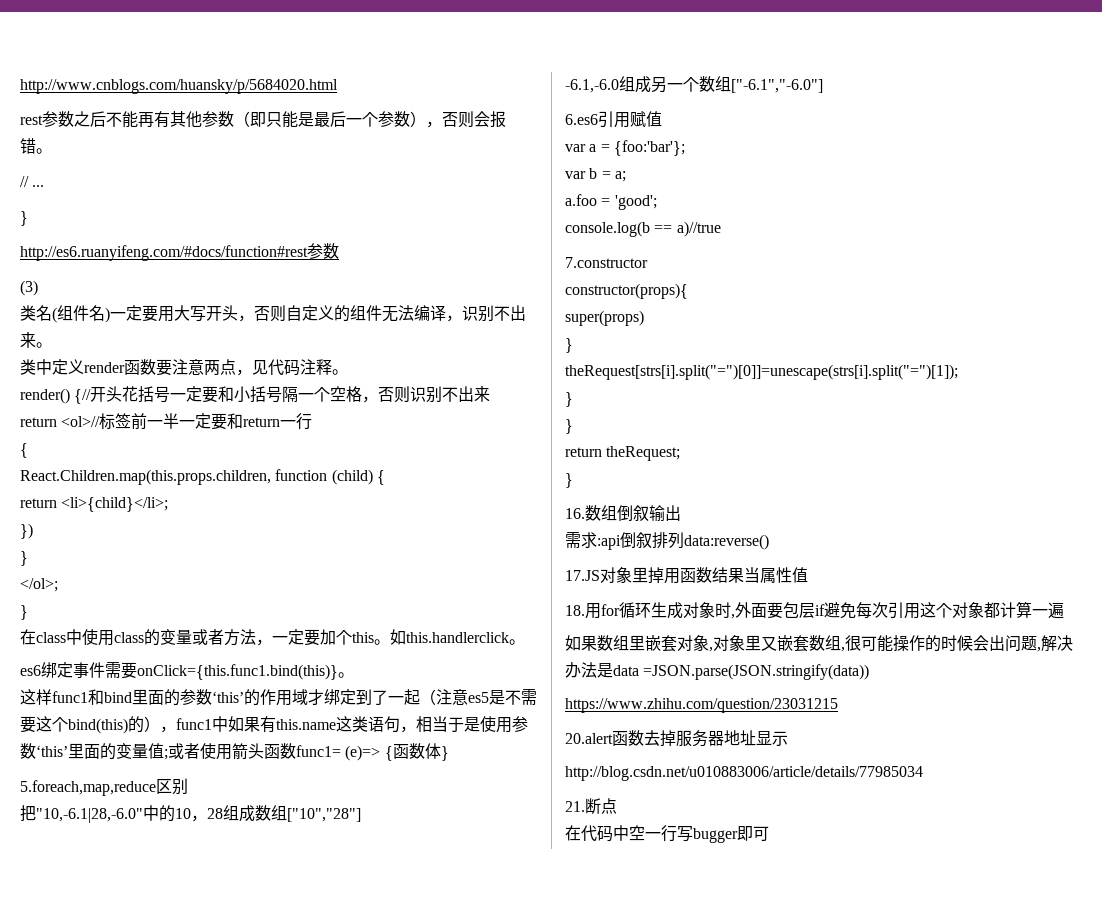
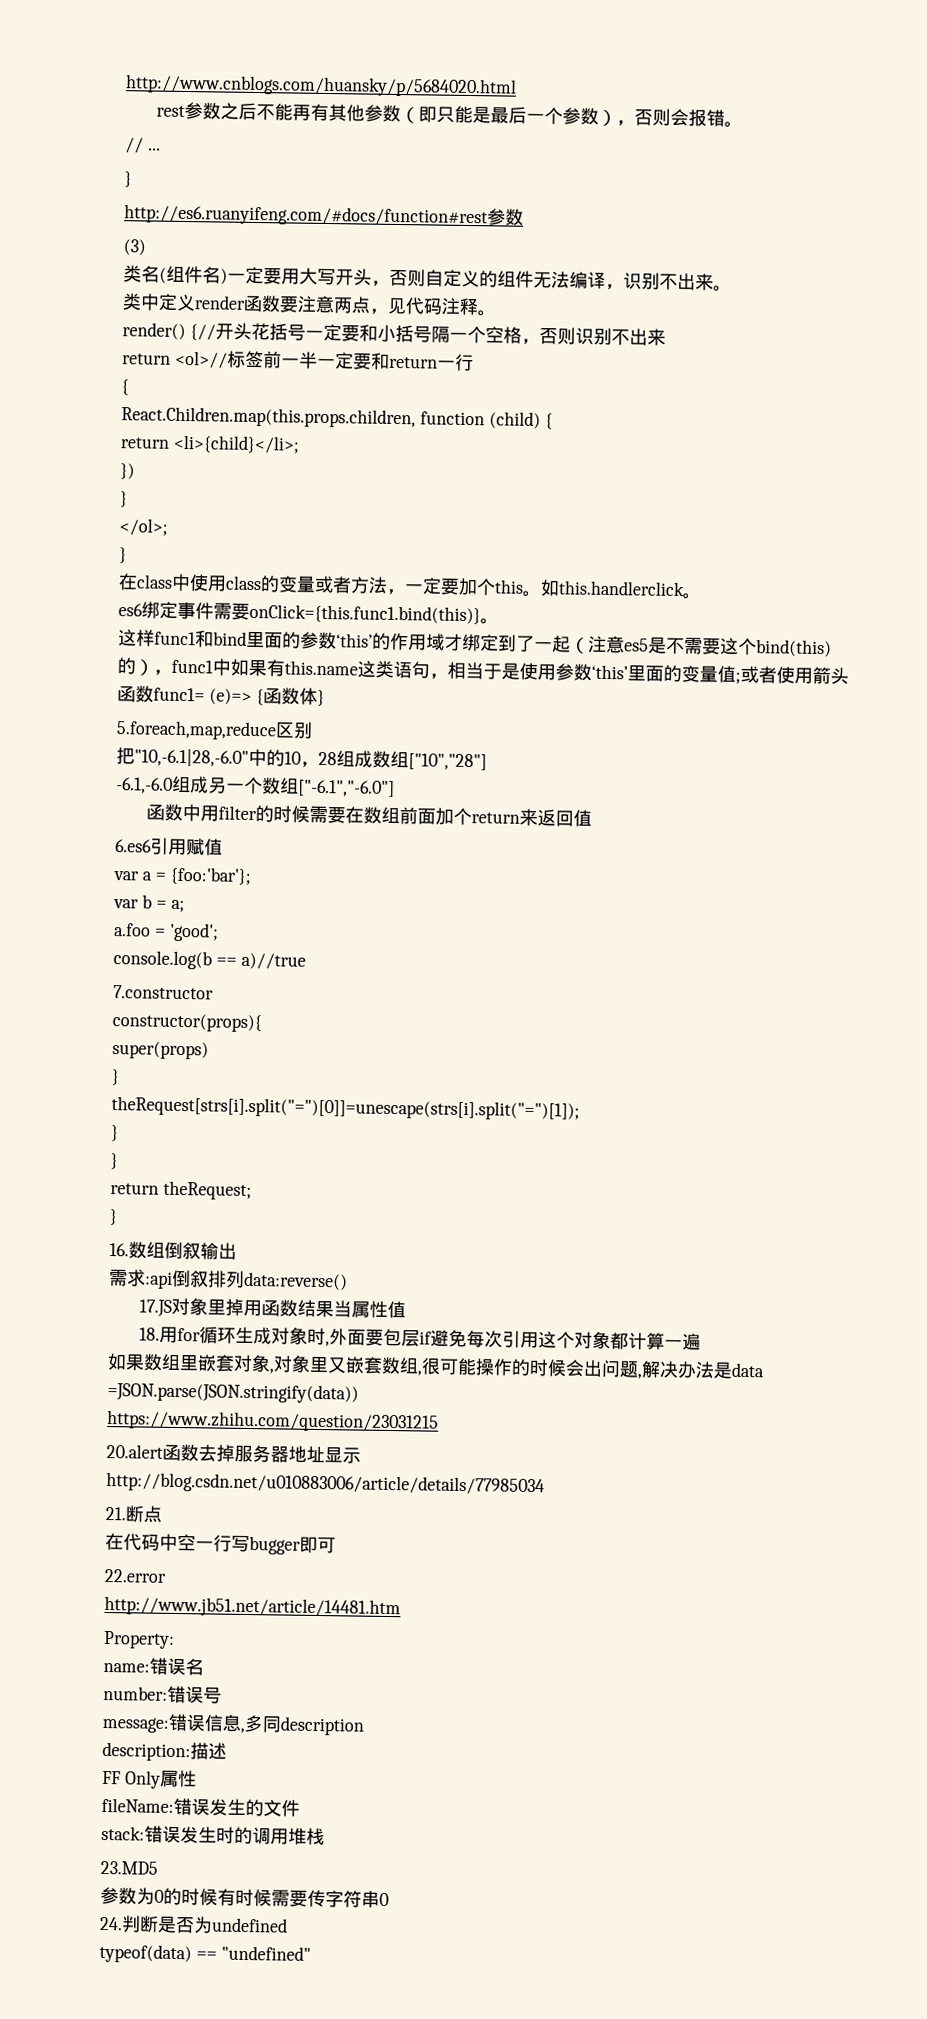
+ 函数中用filter的时候需要在数组前面加个return来返回值
+ 22.error
+ http://www.jb51.net/article/14481.htm
+ Property:
+ name:错误名
+ number:错误号
+ message:错误信息,多同description
+ description:描述
+ FF Only属性
+ fileName:错误发生的文件
+ stack:错误发生时的调用堆栈
+ 23.MD5
+ 参数为0的时候有时候需要传字符串0
+ 24.判断是否为undefined
+ typeof(data) == "undefined"

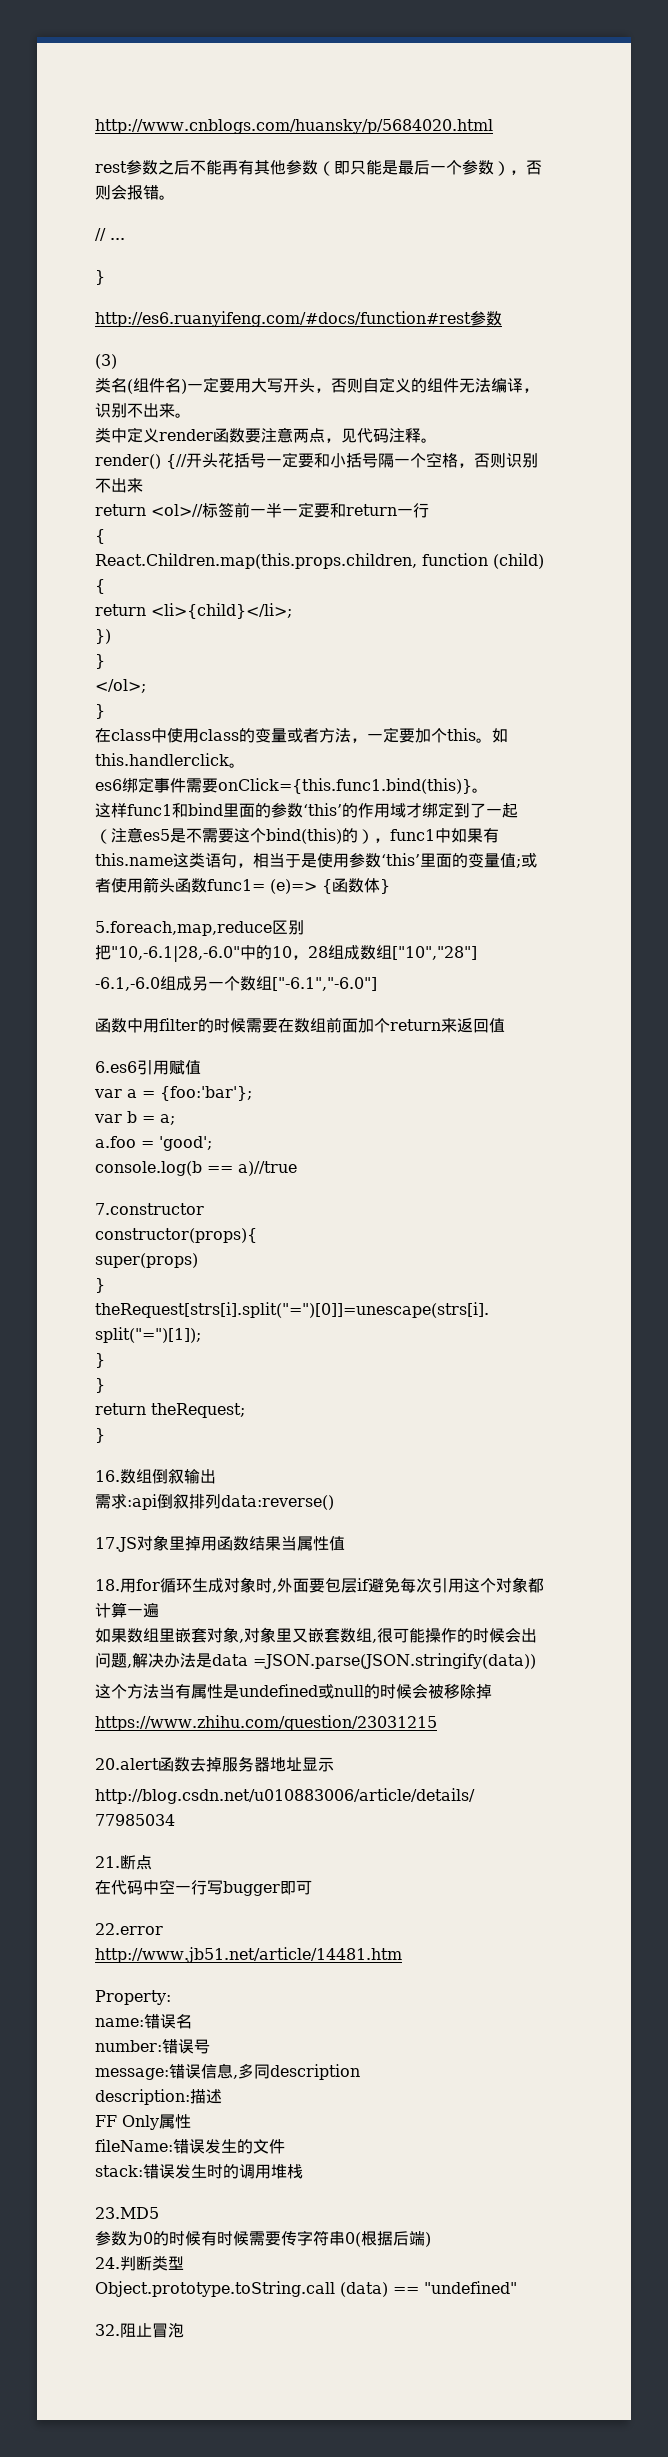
+ 这个方法当有属性是undefined或null的时候会被移除掉
- 参数为0的时候有时候需要传字符串0
+ 参数为0的时候有时候需要传字符串0(根据后端)
- 24.判断是否为undefined
- typeof(data) == "undefined"
+ 24.判断类型
+ Object.prototype.toString.call (data) == "undefined"
+ 32.阻止冒泡

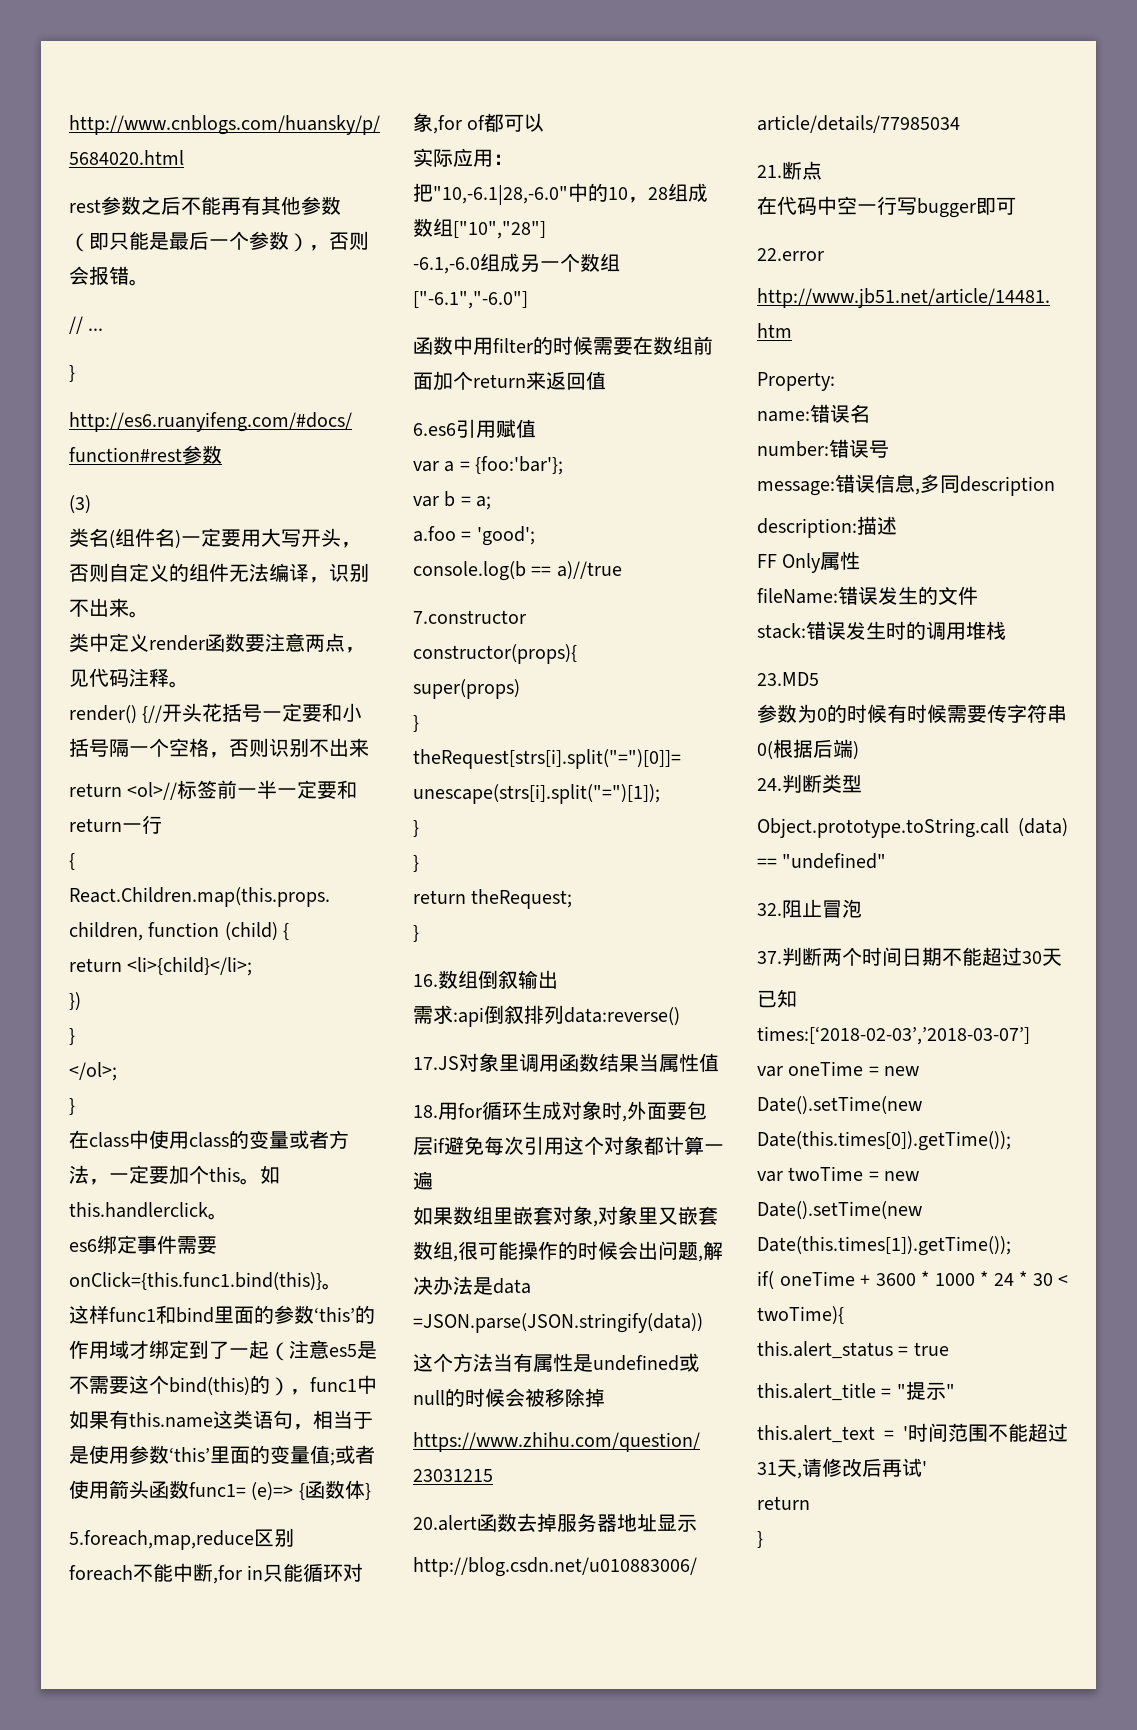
+ foreach不能中断,for in只能循环对象,for of都可以
+ 实际应用：
- 17.JS对象里掉用函数结果当属性值
+ 17.JS对象里调用函数结果当属性值
+ 37.判断两个时间日期不能超过30天
+ 已知times:[‘2018-02-03’,’2018-03-07’]
+ var oneTime = new Date().setTime(new Date(this.times[0]).getTime());
+ var twoTime = new Date().setTime(new Date(this.times[1]).getTime());
+ if( oneTime + 3600 * 1000 * 24 * 30 < twoTime){
+ this.alert_status = true
+ this.alert_title = "提示"
+ this.alert_text = '时间范围不能超过31天,请修改后再试'
+ return
+ }

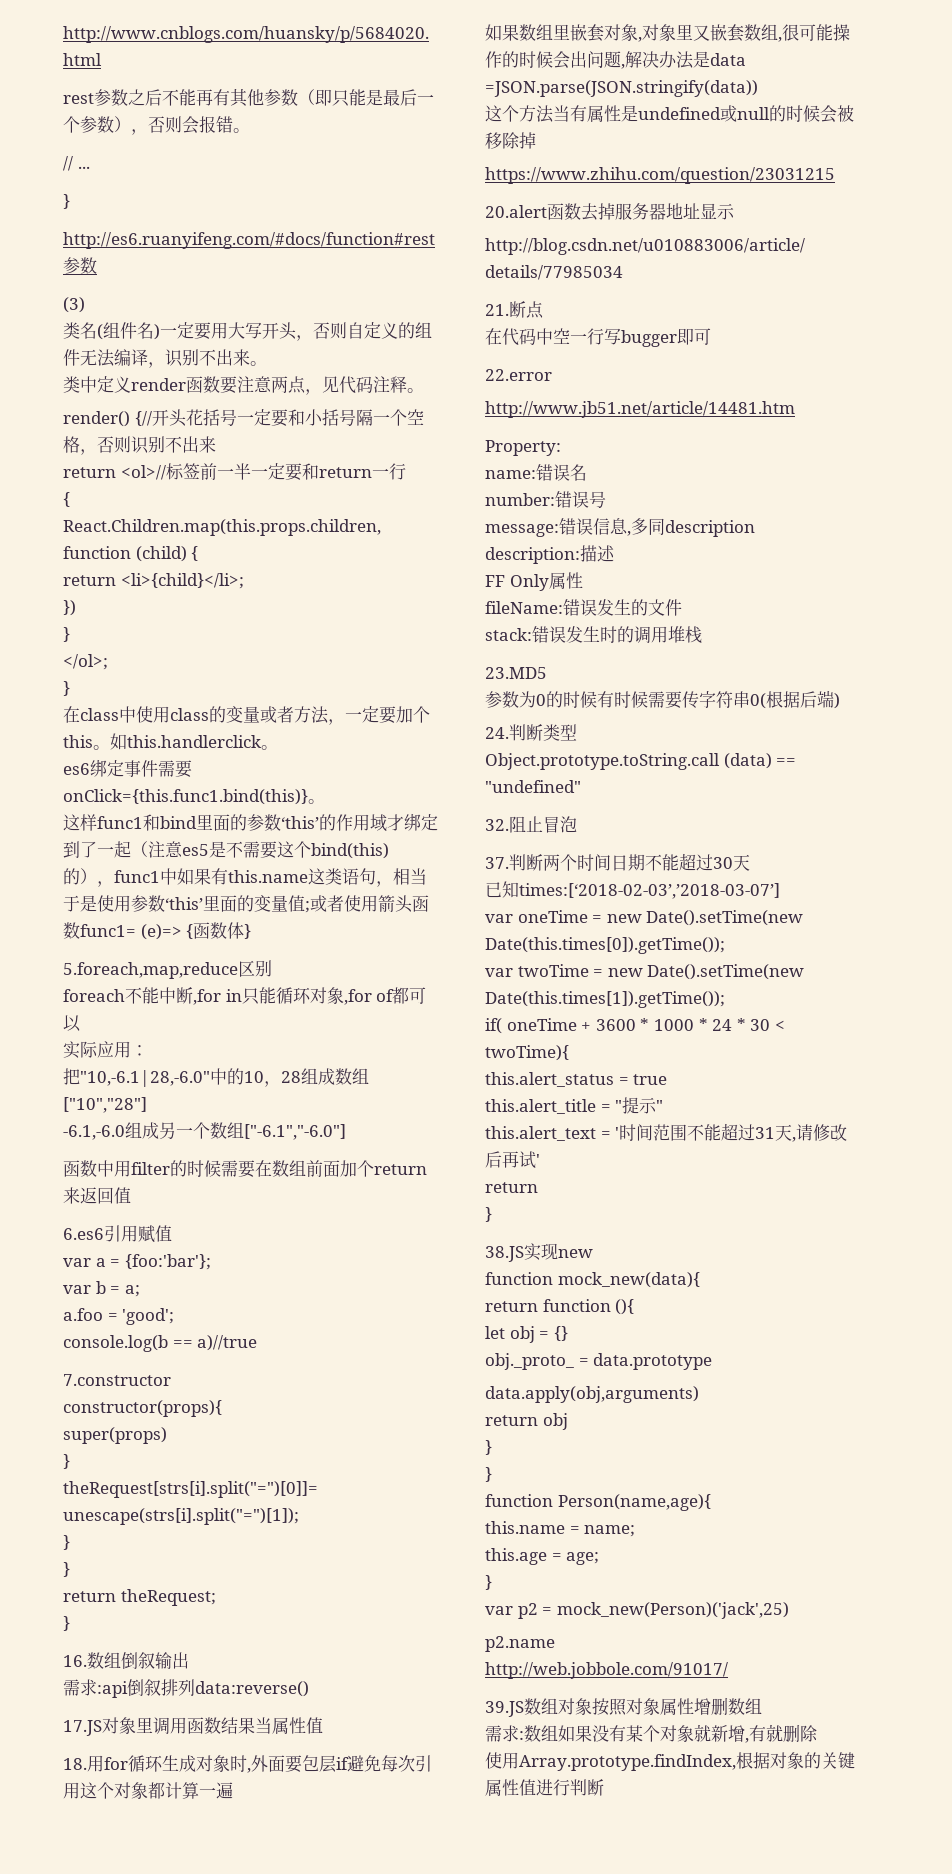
+ 38.JS实现new
+ function mock_new(data){
+ return function (){
+ let obj = {}
+ obj._proto_ = data.prototype
+ data.apply(obj,arguments)
+ return obj
+ }
+ }
+ function Person(name,age){
+ this.name = name;
+ this.age = age;
+ }
+ var p2 = mock_new(Person)('jack',25)
+ p2.name
+ http://web.jobbole.com/91017/
+ 39.JS数组对象按照对象属性增删数组
+ 需求:数组如果没有某个对象就新增,有就删除
+ 使用Array.prototype.findIndex,根据对象的关键属性值进行判断

